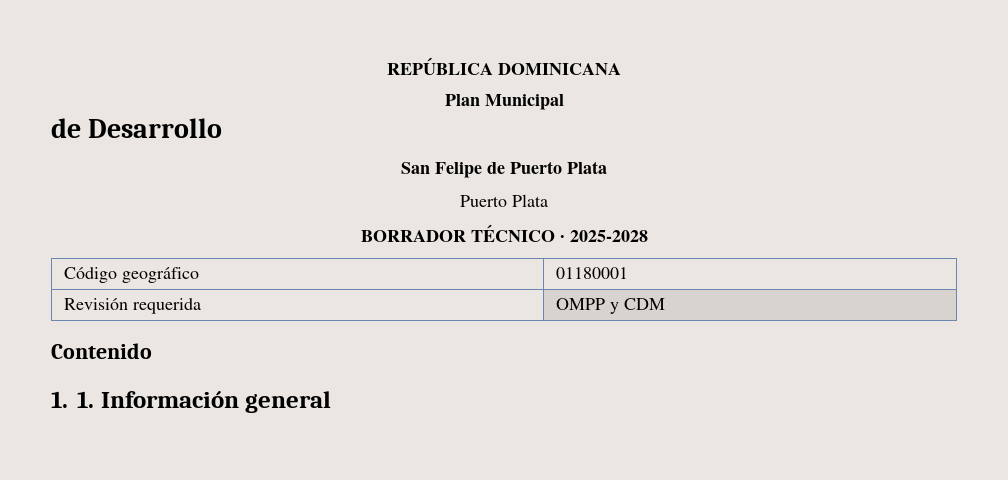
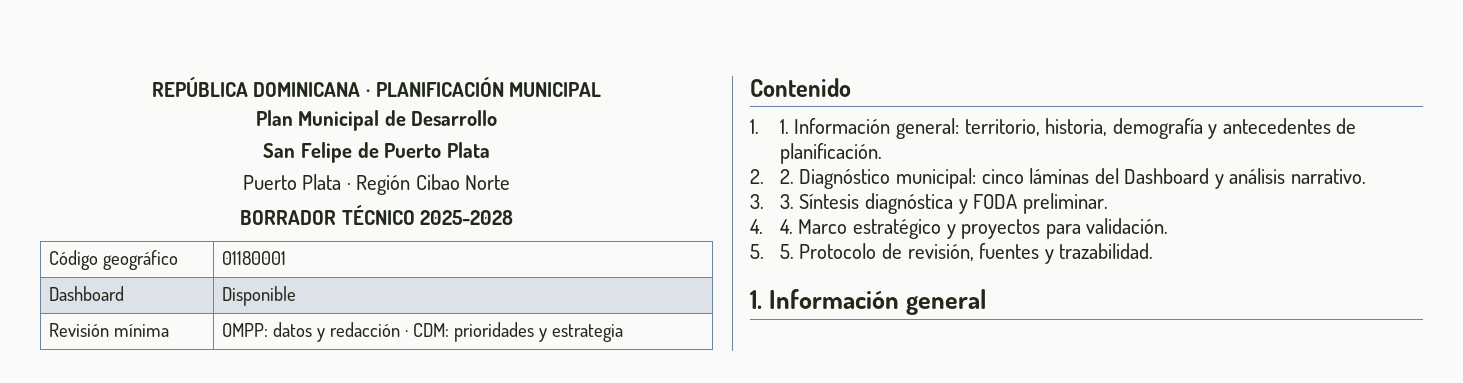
- REPÚBLICA DOMINICANA
+ REPÚBLICA DOMINICANA · PLANIFICACIÓN MUNICIPAL
- Plan Municipal
- de Desarrollo
+ Plan Municipal de Desarrollo
  San Felipe de Puerto Plata
- Puerto Plata
+ Puerto Plata · Región Cibao Norte
- BORRADOR TÉCNICO · 2025-2028
+ BORRADOR TÉCNICO 2025-2028
+ Dashboard | Disponible
- Revisión requerida | OMPP y CDM
+ Revisión mínima | OMPP: datos y redacción · CDM: prioridades y estrategia
  Contenido
- 1. 1. Información general
+ 1. 1. Información general: territorio, historia, demografía y antecedentes de planificación.
+ 2. 2. Diagnóstico municipal: cinco láminas del Dashboard y análisis narrativo.
+ 3. 3. Síntesis diagnóstica y FODA preliminar.
+ 4. 4. Marco estratégico y proyectos para validación.
+ 5. 5. Protocolo de revisión, fuentes y trazabilidad.
+ 1. Información general

